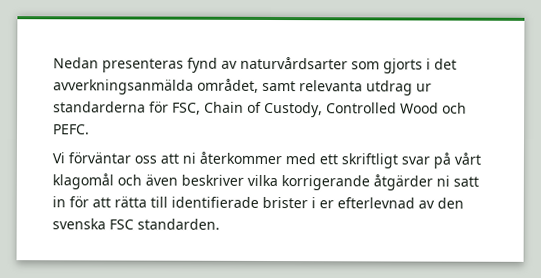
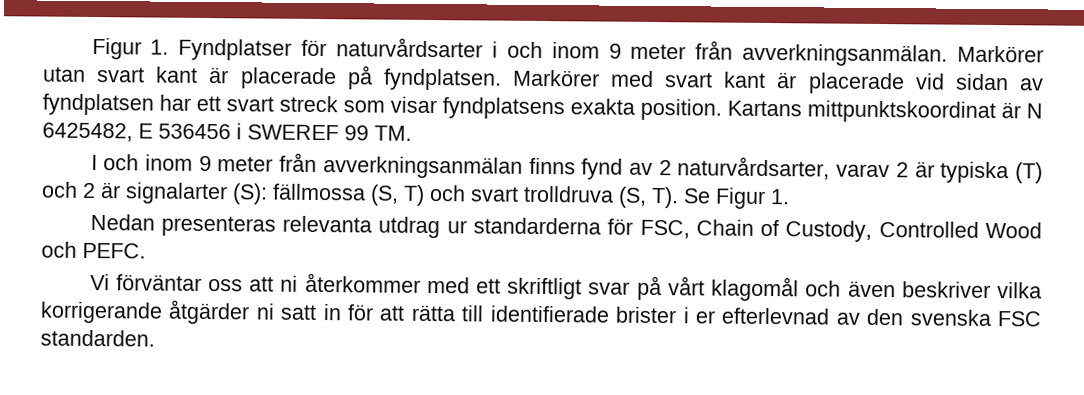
- Nedan presenteras fynd av naturvårdsarter som gjorts i det avverkningsanmälda området, samt relevanta utdrag ur standarderna för FSC, Chain of Custody, Controlled Wood och PEFC.
+ Figur 1. Fyndplatser för naturvårdsarter i och inom 9 meter från avverkningsanmälan. Markörer utan svart kant är placerade på fyndplatsen. Markörer med svart kant är placerade vid sidan av fyndplatsen har ett svart streck som visar fyndplatsens exakta position. Kartans mittpunktskoordinat är N 6425482, E 536456 i SWEREF 99 TM.
+ I och inom 9 meter från avverkningsanmälan finns fynd av 2 naturvårdsarter, varav 2 är typiska (T) och 2 är signalarter (S): fällmossa (S, T) och svart trolldruva (S, T). Se Figur 1.
+ Nedan presenteras relevanta utdrag ur standarderna för FSC, Chain of Custody, Controlled Wood och PEFC.

